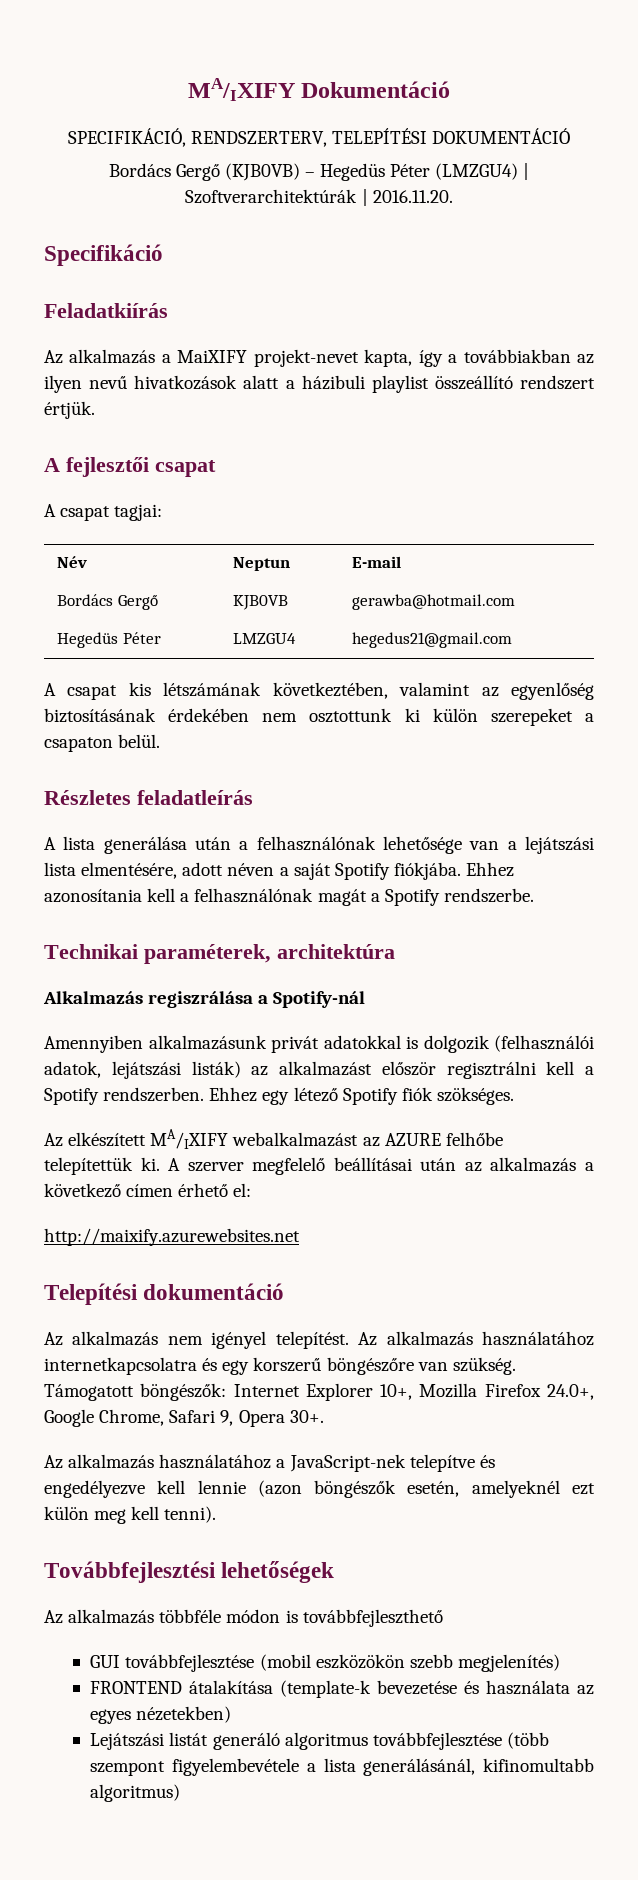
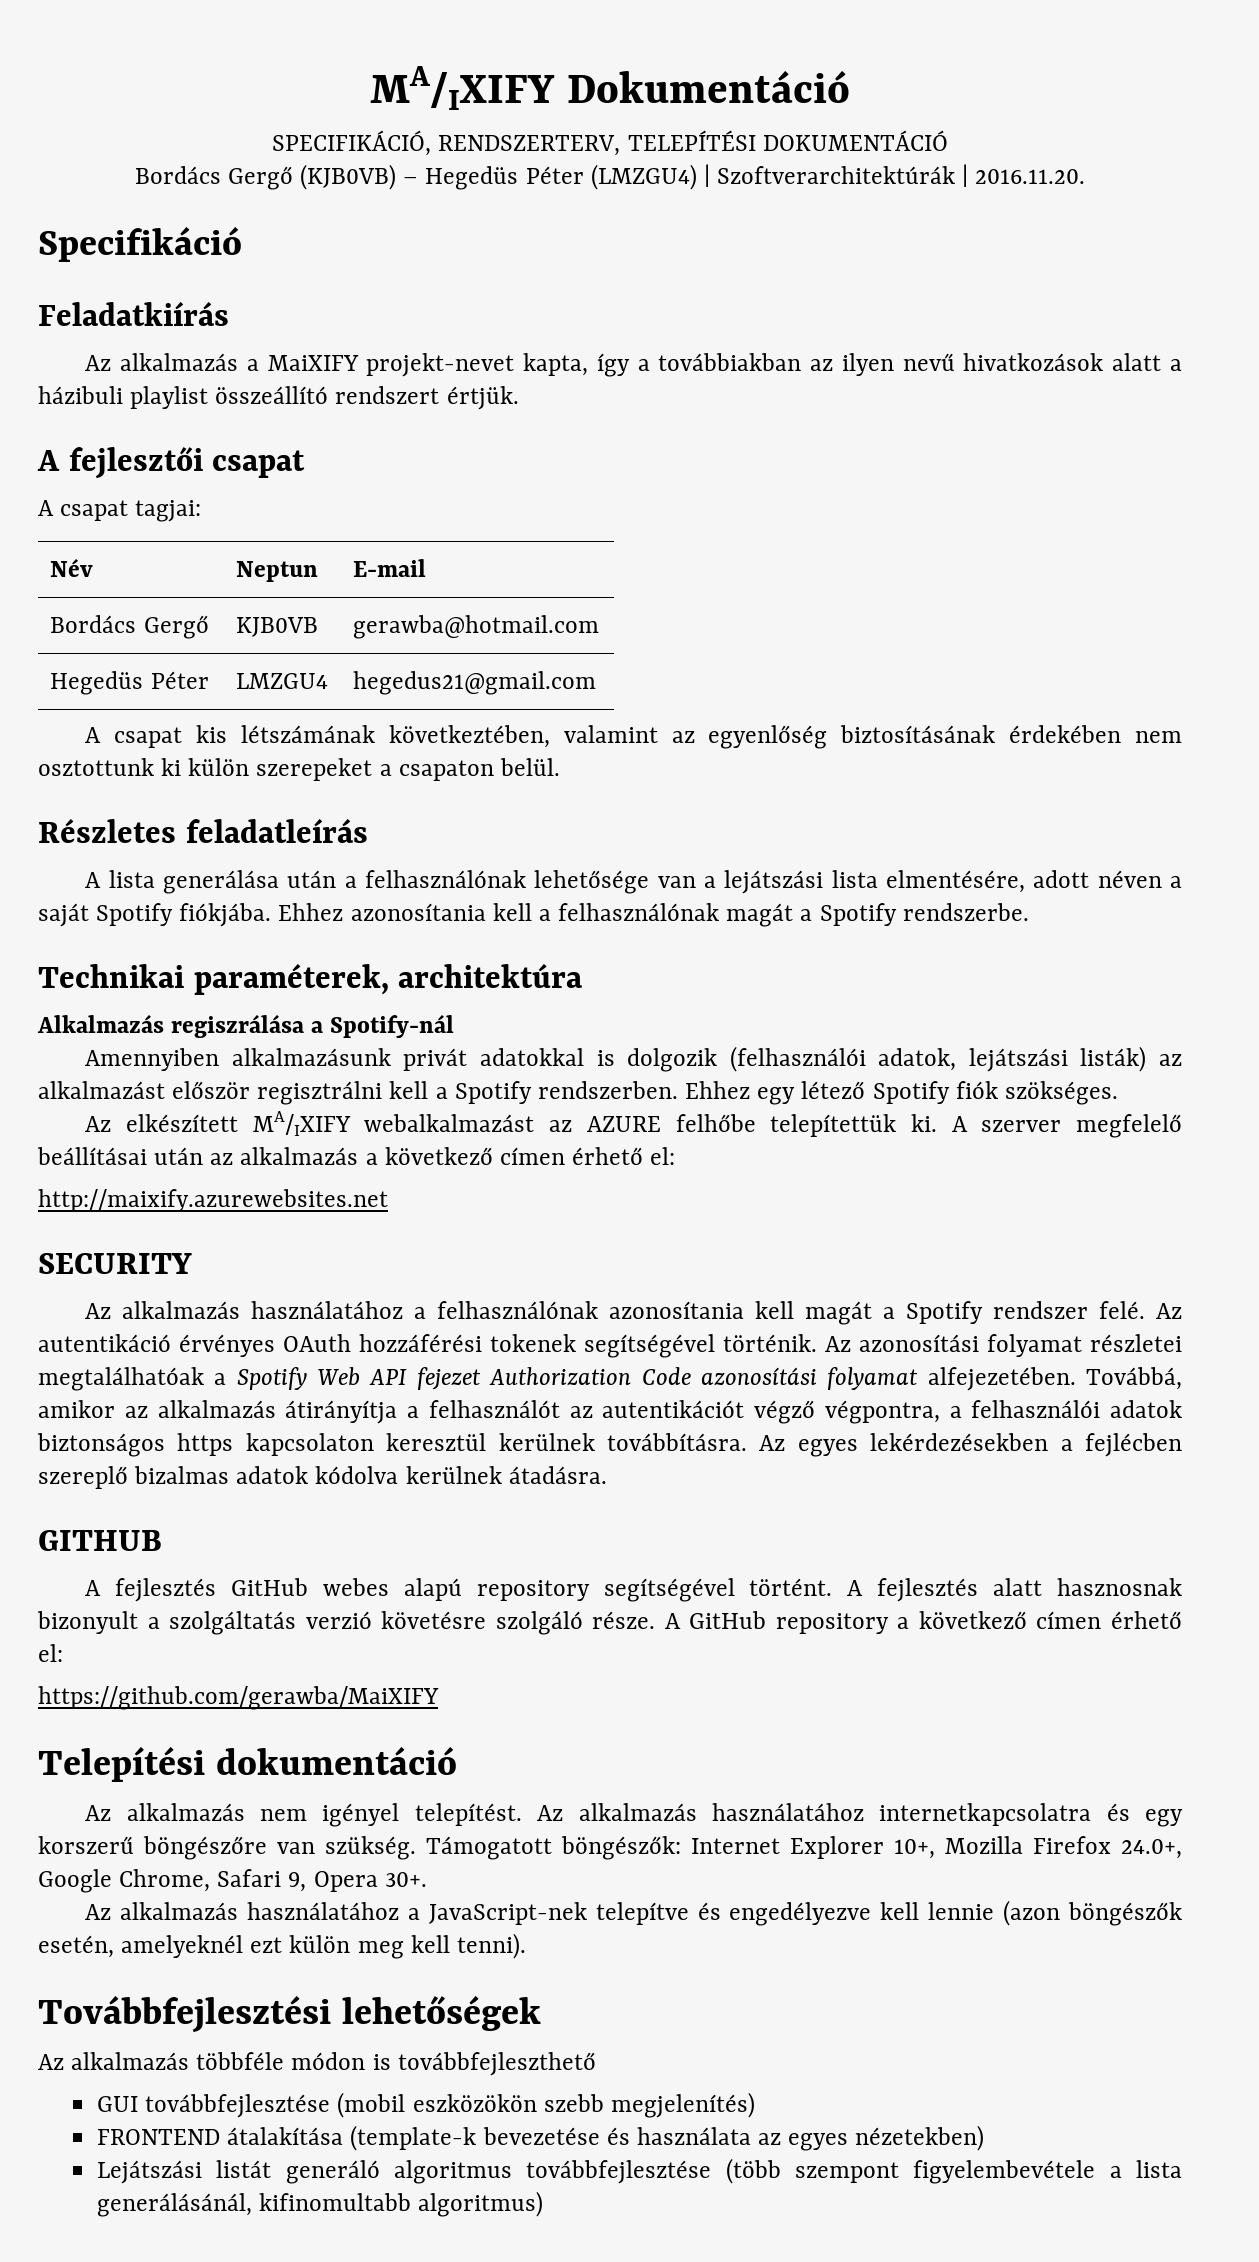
+ SECURITY
+ Az alkalmazás használatához a felhasználónak azonosítania kell magát a Spotify rendszer felé. Az autentikáció érvényes OAuth hozzáférési tokenek segítségével történik. Az azonosítási folyamat részletei megtalálhatóak a Spotify Web API fejezet Authorization Code azonosítási folyamat alfejezetében. Továbbá, amikor az alkalmazás átirányítja a felhasználót az autentikációt végző végpontra, a felhasználói adatok biztonságos https kapcsolaton keresztül kerülnek továbbításra. Az egyes lekérdezésekben a fejlécben szereplő bizalmas adatok kódolva kerülnek átadásra.
+ GITHUB
+ A fejlesztés GitHub webes alapú repository segítségével történt. A fejlesztés alatt hasznosnak bizonyult a szolgáltatás verzió követésre szolgáló része. A GitHub repository a következő címen érhető el:
+ https://github.com/gerawba/MaiXIFY

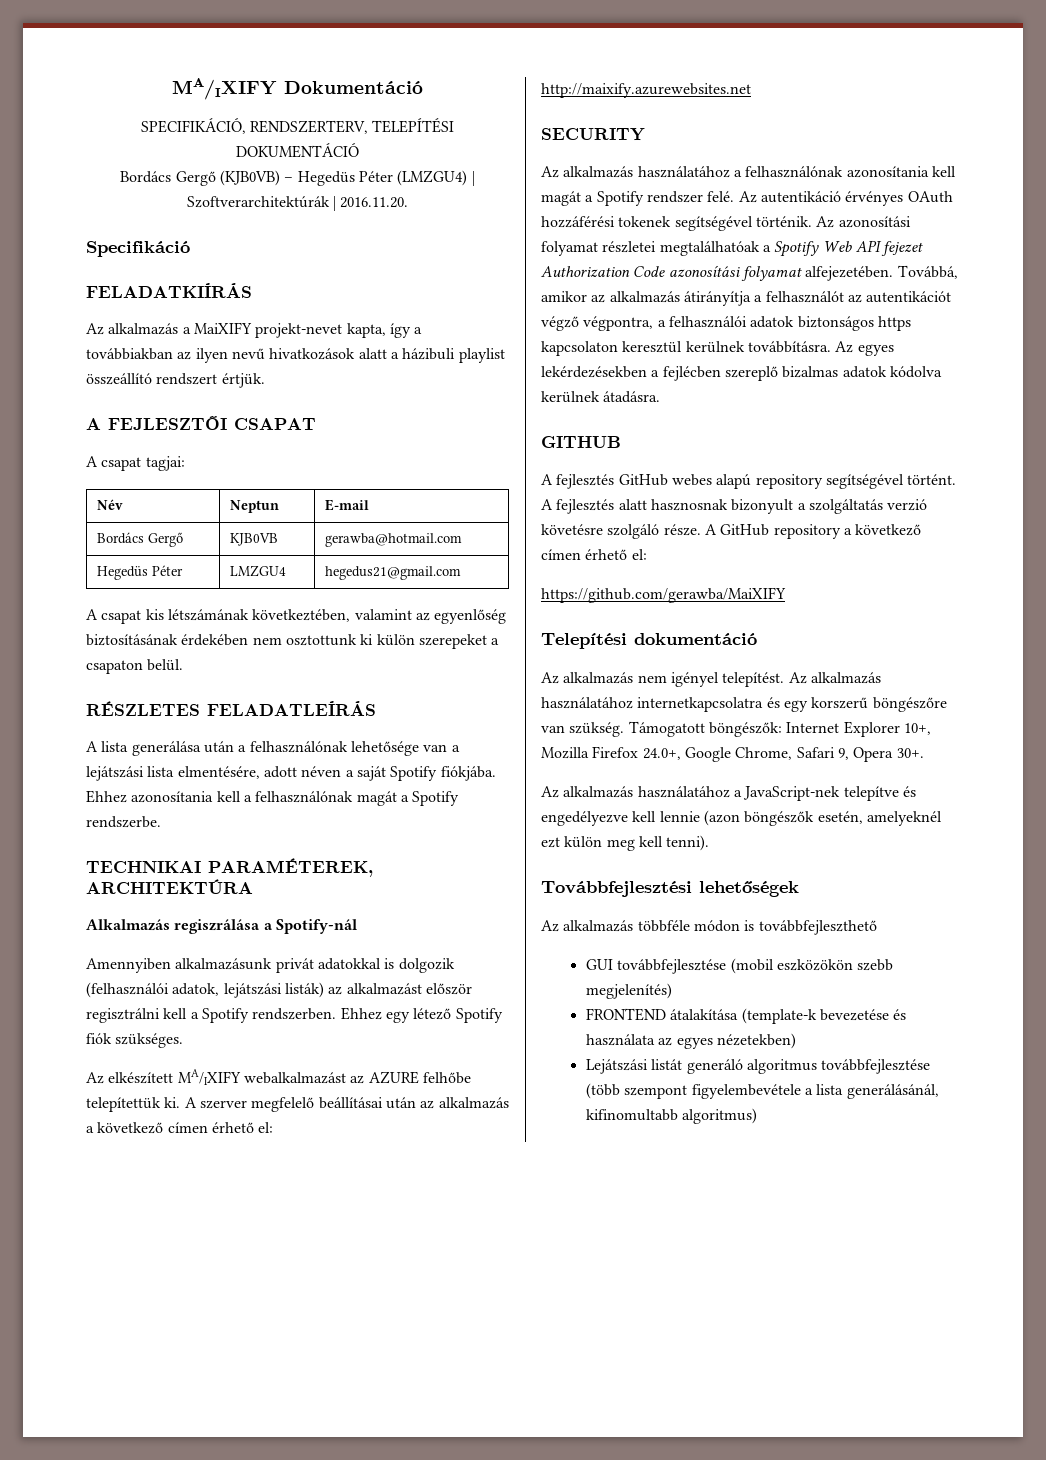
- Feladatkiírás
+ FELADATKIÍRÁS
- A fejlesztői csapat
+ A FEJLESZTŐI CSAPAT
- Részletes feladatleírás
+ RÉSZLETES FELADATLEÍRÁS
- Technikai paraméterek, architektúra
+ TECHNIKAI PARAMÉTEREK, ARCHITEKTÚRA
- Ehhez egy létező Spotify fiók szökséges.
+ Ehhez egy létező Spotify fiók szükséges.

